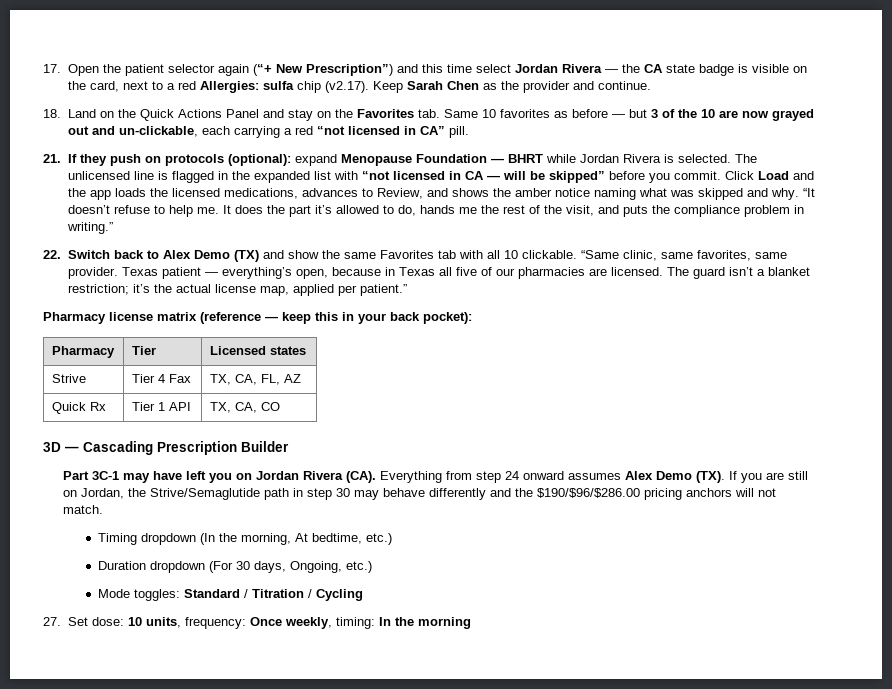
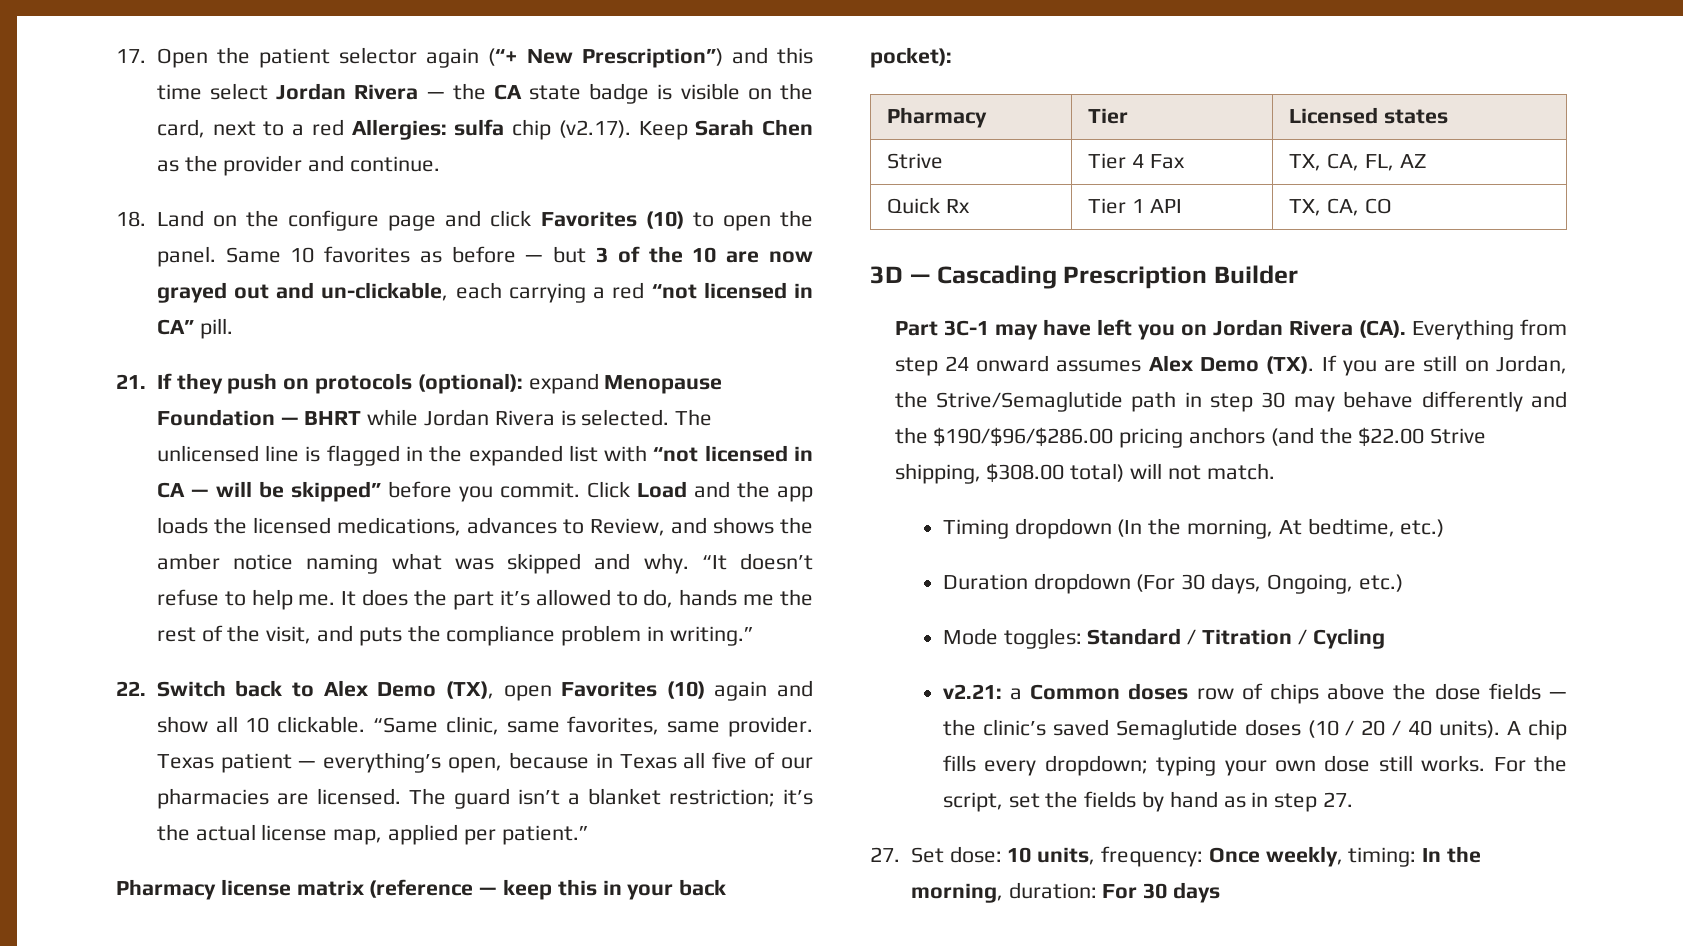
- 18. Land on the Quick Actions Panel and stay on the Favorites tab. Same 10 favorites as before — but 3 of the 10 are now grayed out and un-clickable, each carrying a red “not licensed in CA” pill.
+ 18. Land on the configure page and click Favorites (10) to open the panel. Same 10 favorites as before — but 3 of the 10 are now grayed out and un-clickable, each carrying a red “not licensed in CA” pill.
- 22. Switch back to Alex Demo (TX) and show the same Favorites tab with all 10 clickable.
+ 22. Switch back to Alex Demo (TX), open Favorites (10) again and show all 10 clickable.
- Part 3C-1 may have left you on Jordan Rivera (CA). Everything from step 24 onward assumes Alex Demo (TX). If you are still on Jordan, the Strive/Semaglutide path in step 30 may behave differently and the $190/$96/$286.00 pricing anchors will not match.
+ Part 3C-1 may have left you on Jordan Rivera (CA). Everything from step 24 onward assumes Alex Demo (TX). If you are still on Jordan, the Strive/Semaglutide path in step 30 may behave differently and the $190/$96/$286.00 pricing anchors (and the $22.00 Strive shipping, $308.00 total) will not match.
+ v2.21: a Common doses row of chips above the dose fields — the clinic’s saved Semaglutide doses (10 / 20 / 40 units). A chip fills every dropdown; typing your own dose still works. For the script, set the fields by hand as in step 27.
- 27. Set dose: 10 units, frequency: Once weekly, timing: In the morning
+ 27. Set dose: 10 units, frequency: Once weekly, timing: In the morning, duration: For 30 days

